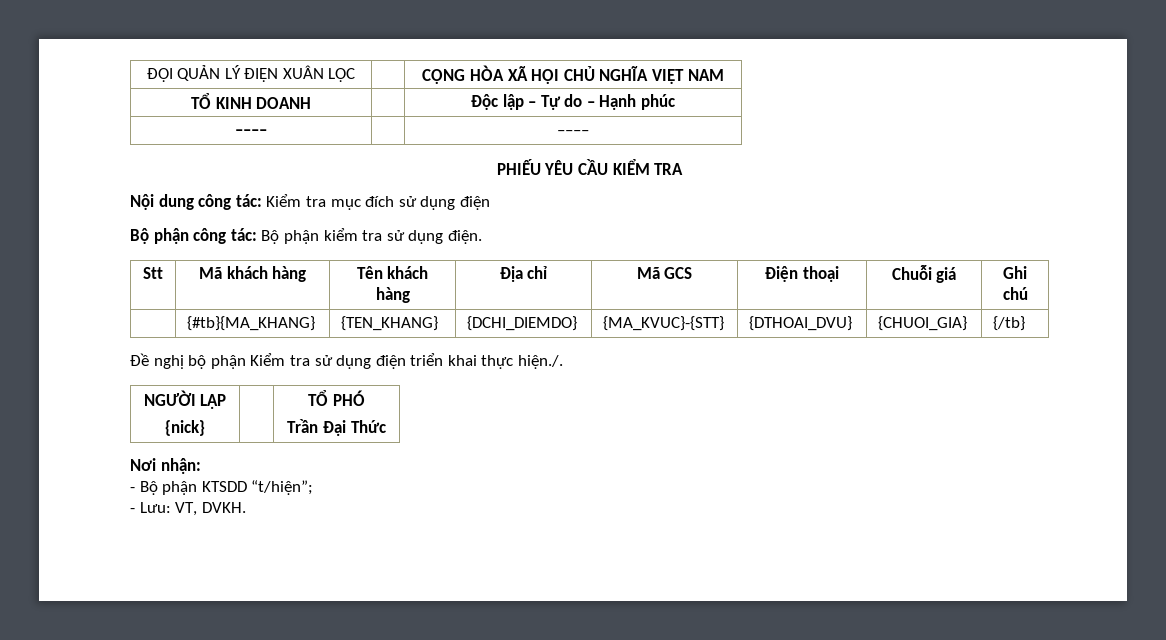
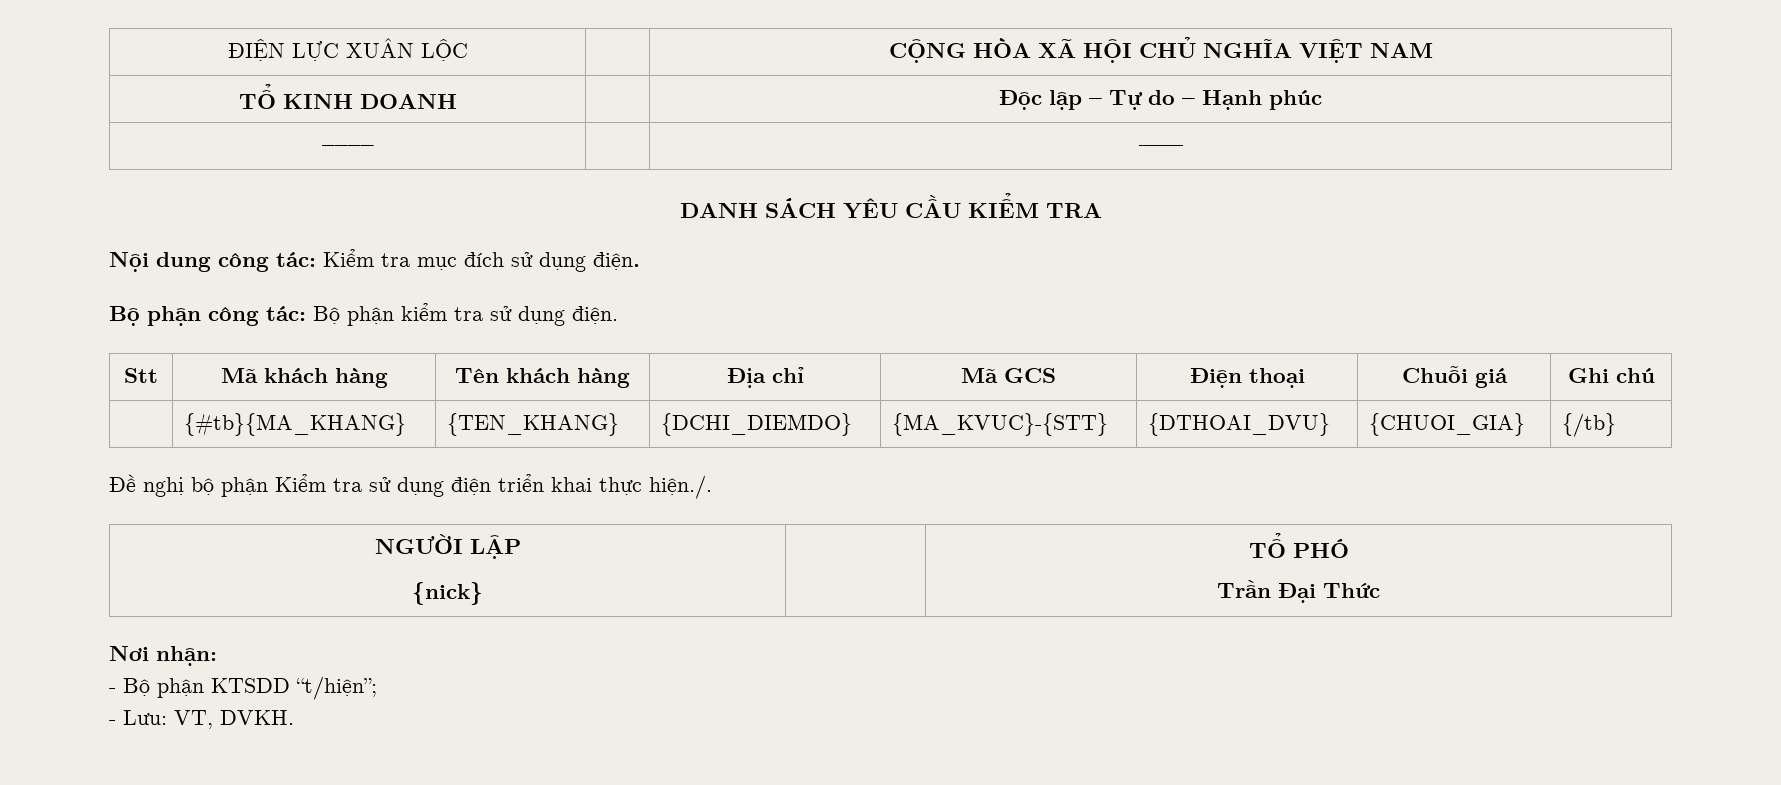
- ĐỘI QUẢN LÝ ĐIỆN XUÂN LỘC | | CỘNG HÒA XÃ HỘI CHỦ NGHĨA VIỆT NAM
+ ĐIỆN LỰC XUÂN LỘC | | CỘNG HÒA XÃ HỘI CHỦ NGHĨA VIỆT NAM
- PHIẾU YÊU CẦU KIỂM TRA
+ DANH SÁCH YÊU CẦU KIỂM TRA
- Nội dung công tác: Kiểm tra mục đích sử dụng điện
+ Nội dung công tác: Kiểm tra mục đích sử dụng điện.

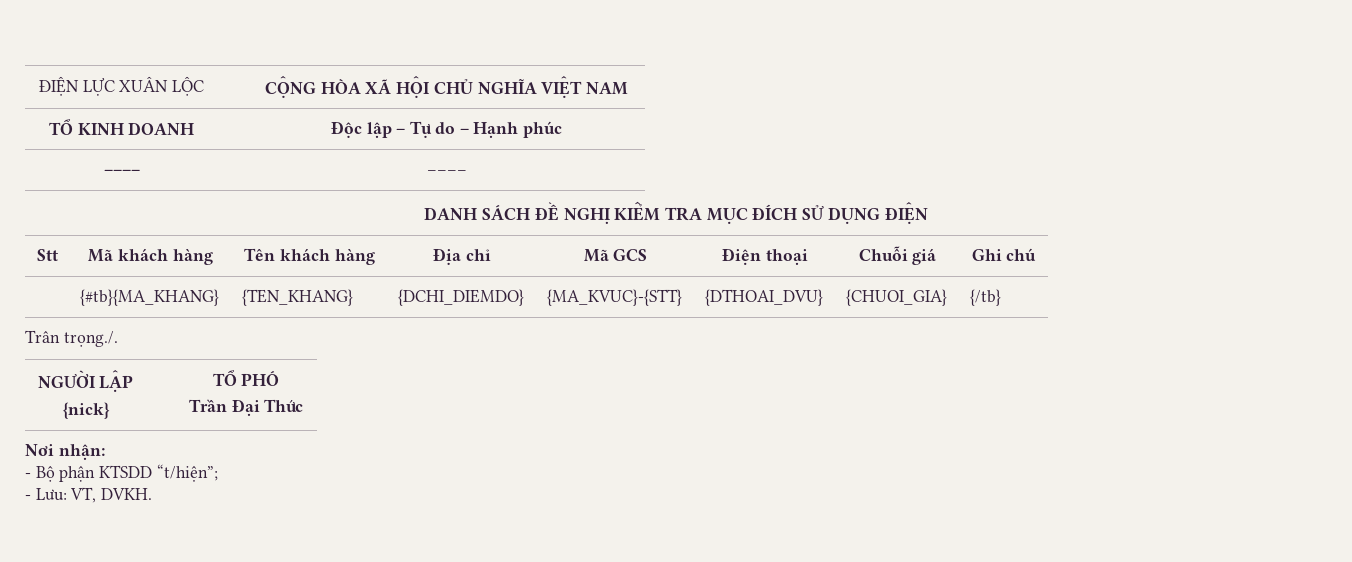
- DANH SÁCH YÊU CẦU KIỂM TRA
- Nội dung công tác: Kiểm tra mục đích sử dụng điện.
- Bộ phận công tác: Bộ phận kiểm tra sử dụng điện.
+ DANH SÁCH ĐỀ NGHỊ KIỂM TRA MỤC ĐÍCH SỬ DỤNG ĐIỆN
- Đề nghị bộ phận Kiểm tra sử dụng điện triển khai thực hiện./.
+ Trân trọng./.

